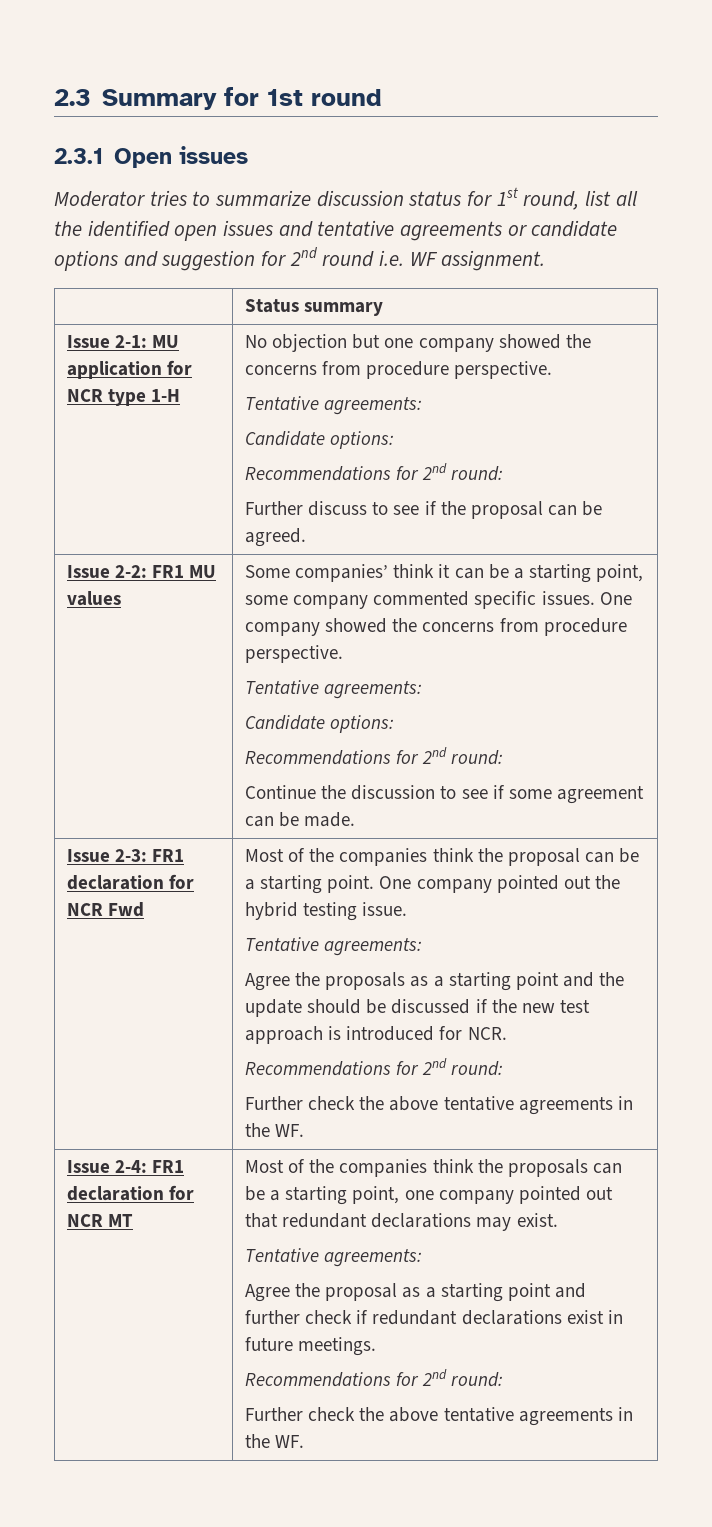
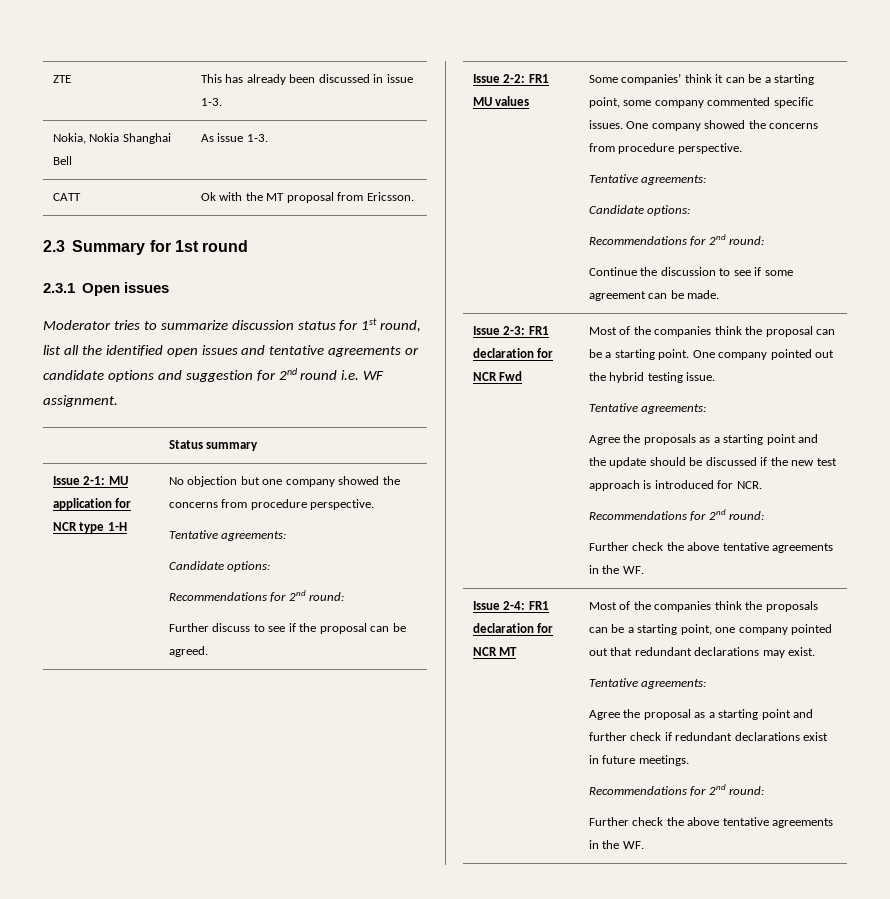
+ ZTE | This has already been discussed in issue 1-3.
+ Nokia, Nokia Shanghai Bell | As issue 1-3.
+ CATT | Ok with the MT proposal from Ericsson.

